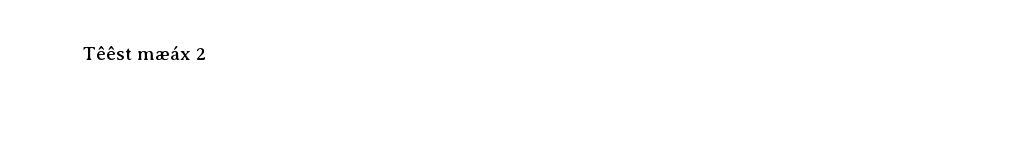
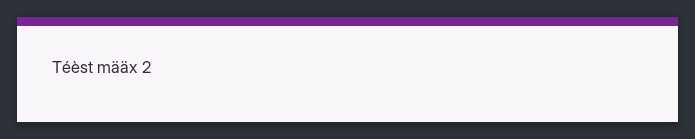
- Têêst mæáx 2
+ Téèst määx 2

